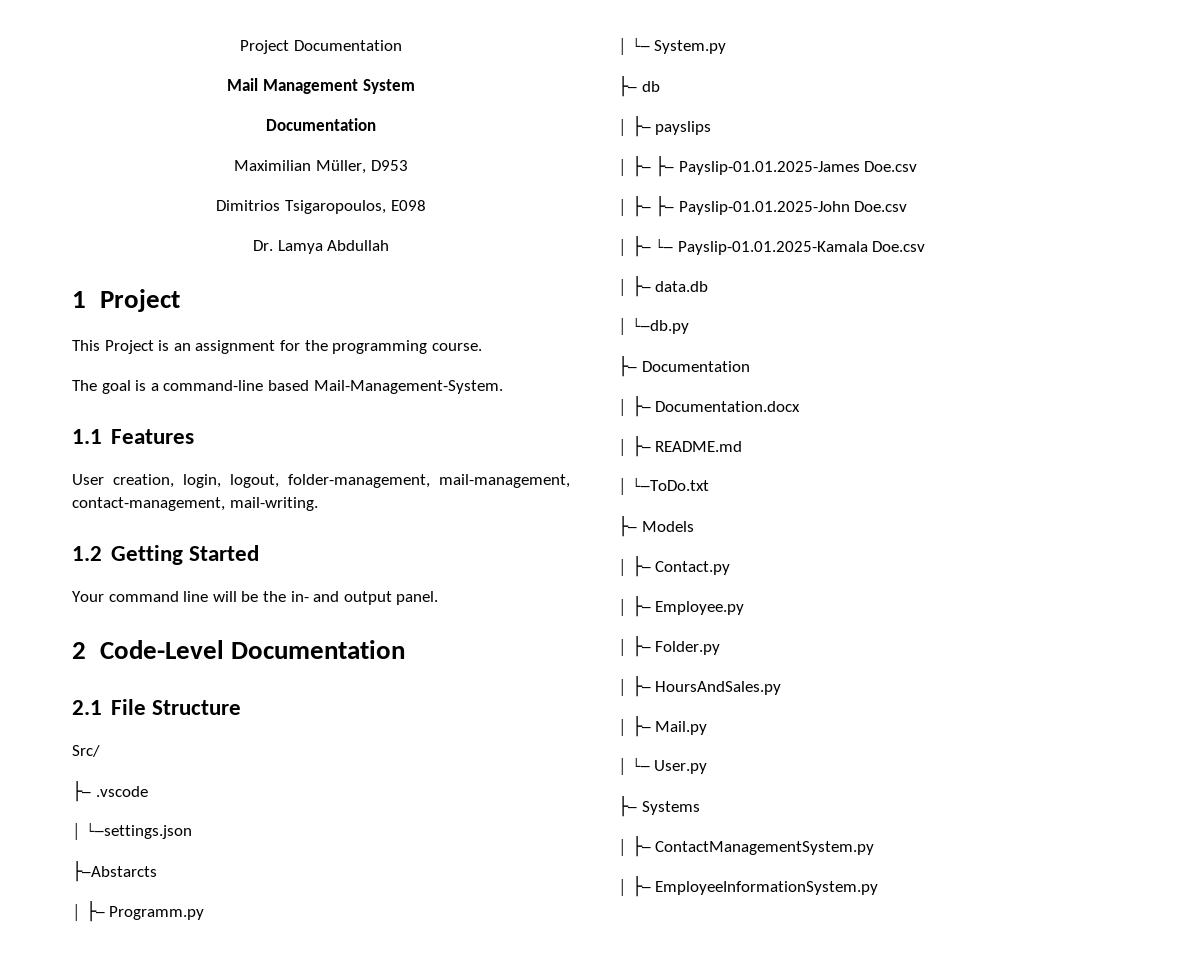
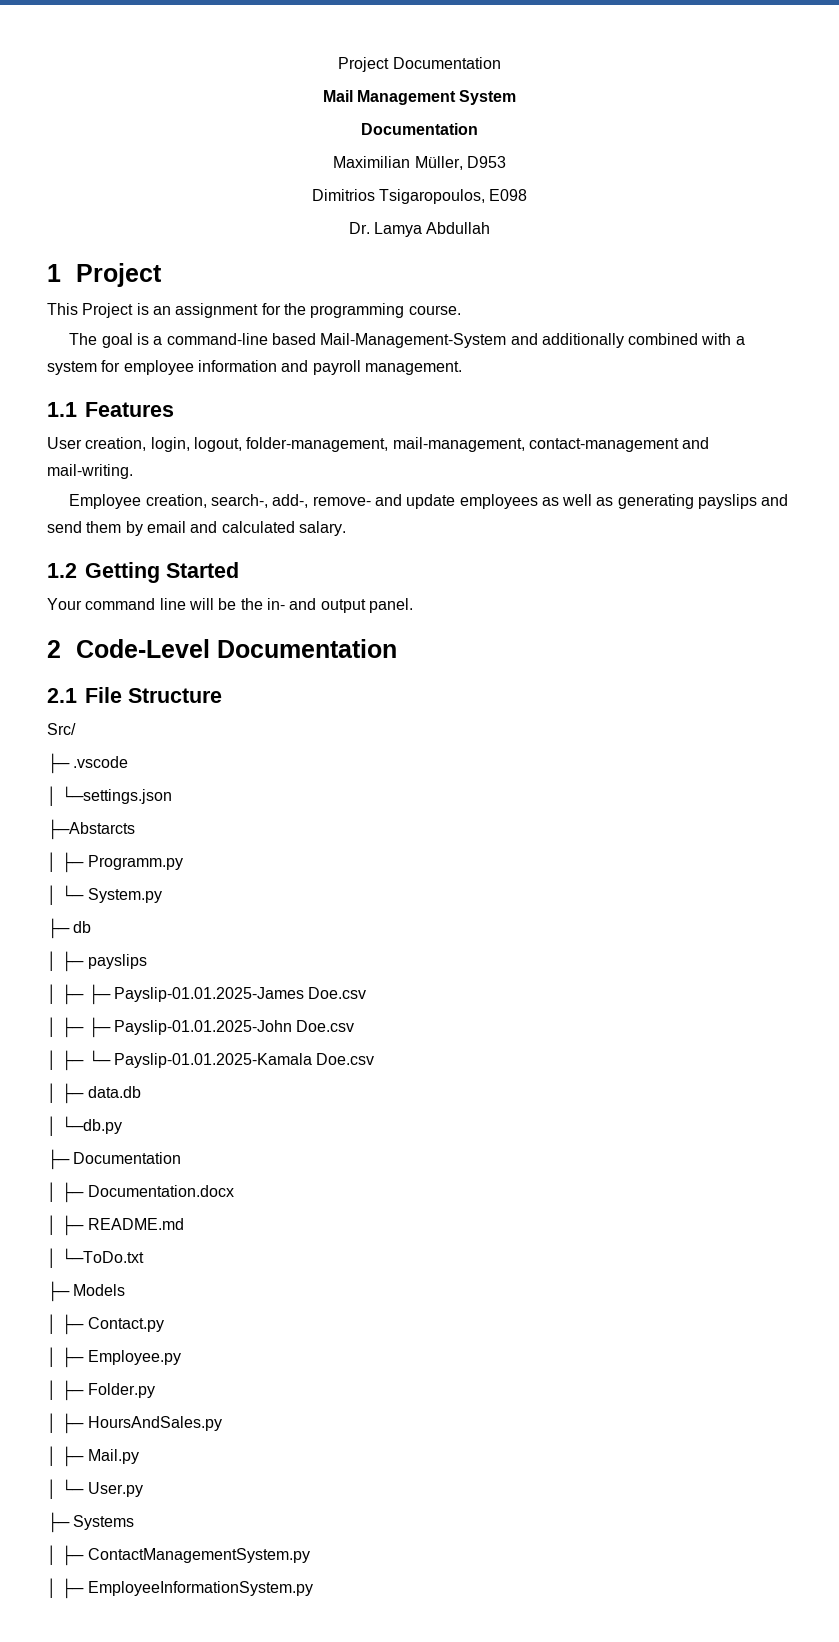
- The goal is a command-line based Mail-Management-System.
+ The goal is a command-line based Mail-Management-System and additionally combined with a system for employee information and payroll management.
- User creation, login, logout, folder-management, mail-management, contact-management, mail-writing.
+ User creation, login, logout, folder-management, mail-management, contact-management and mail-writing.
+ Employee creation, search-, add-, remove- and update employees as well as generating payslips and send them by email and calculated salary.

